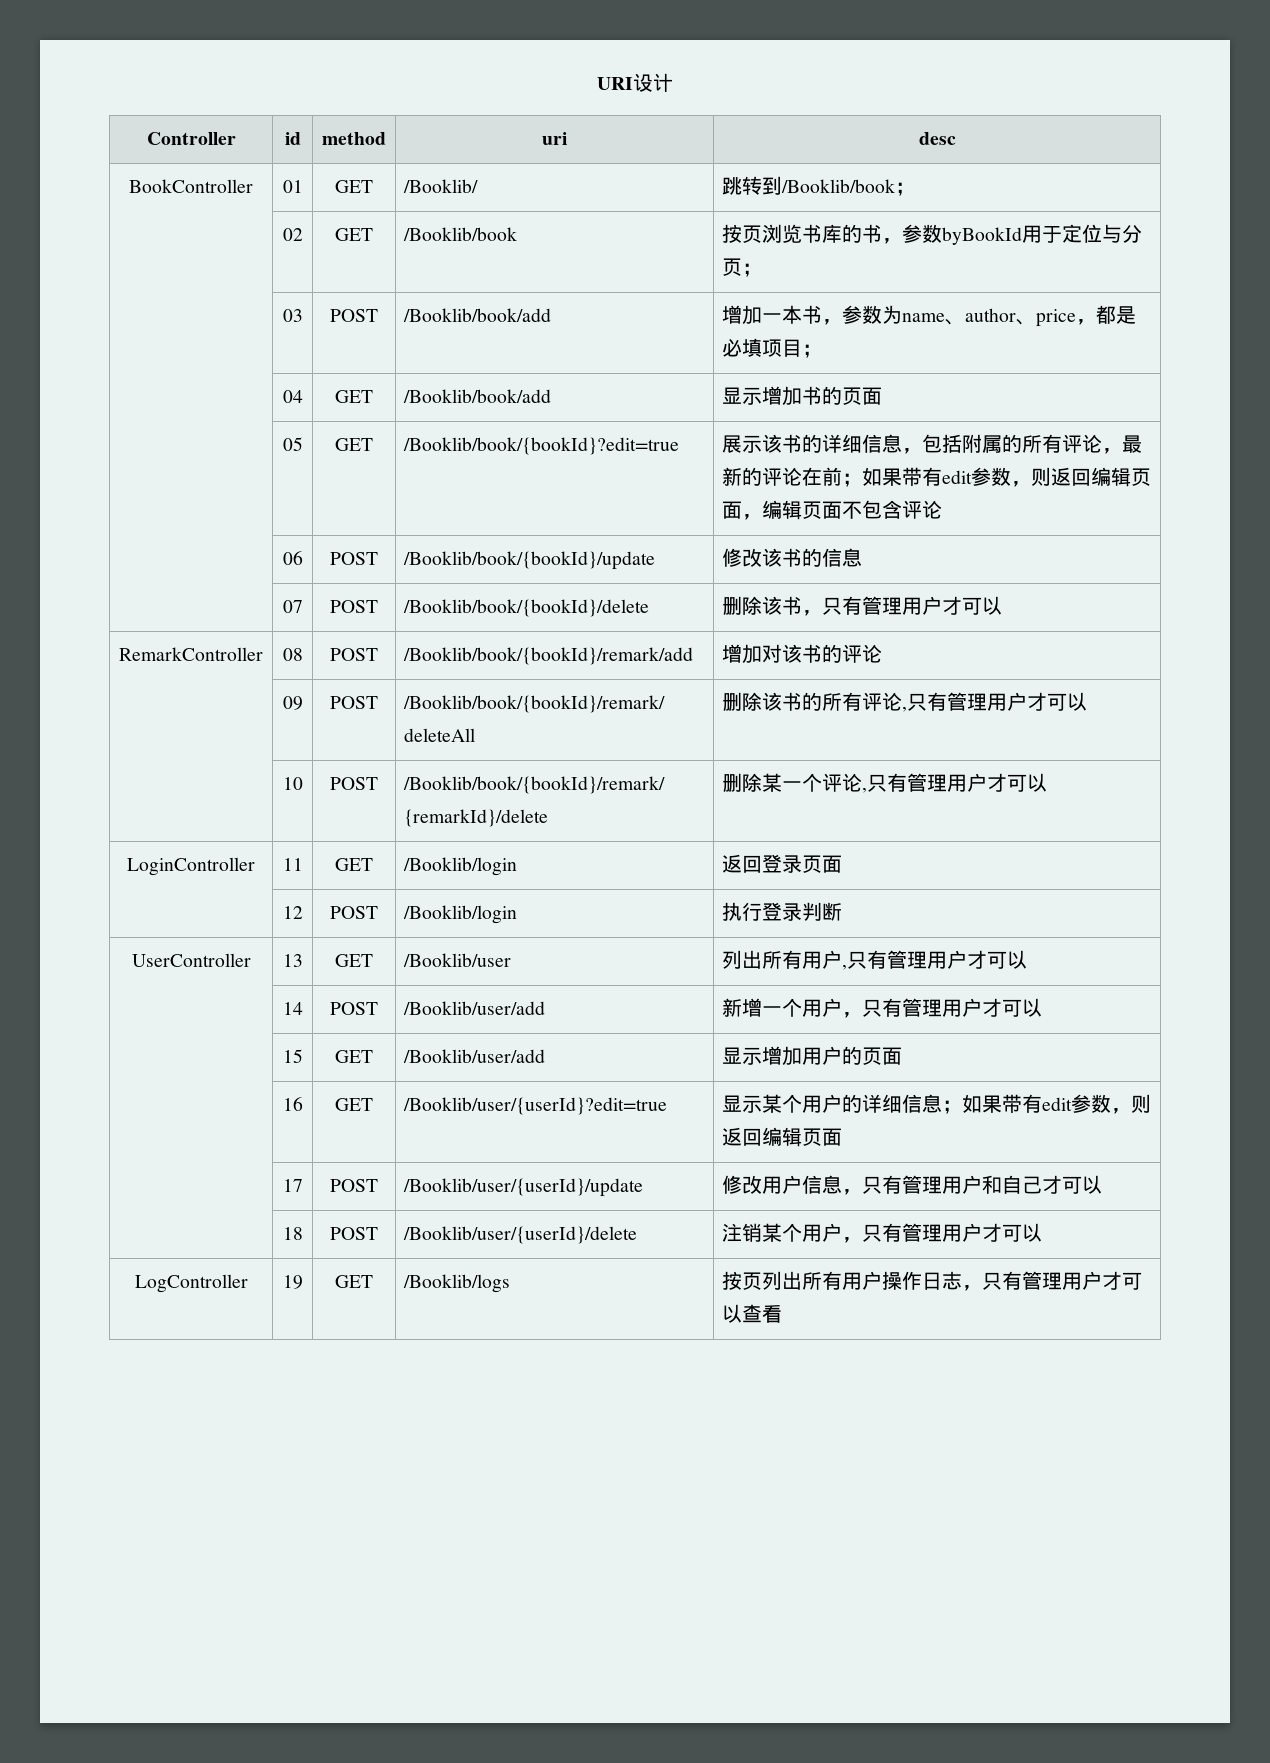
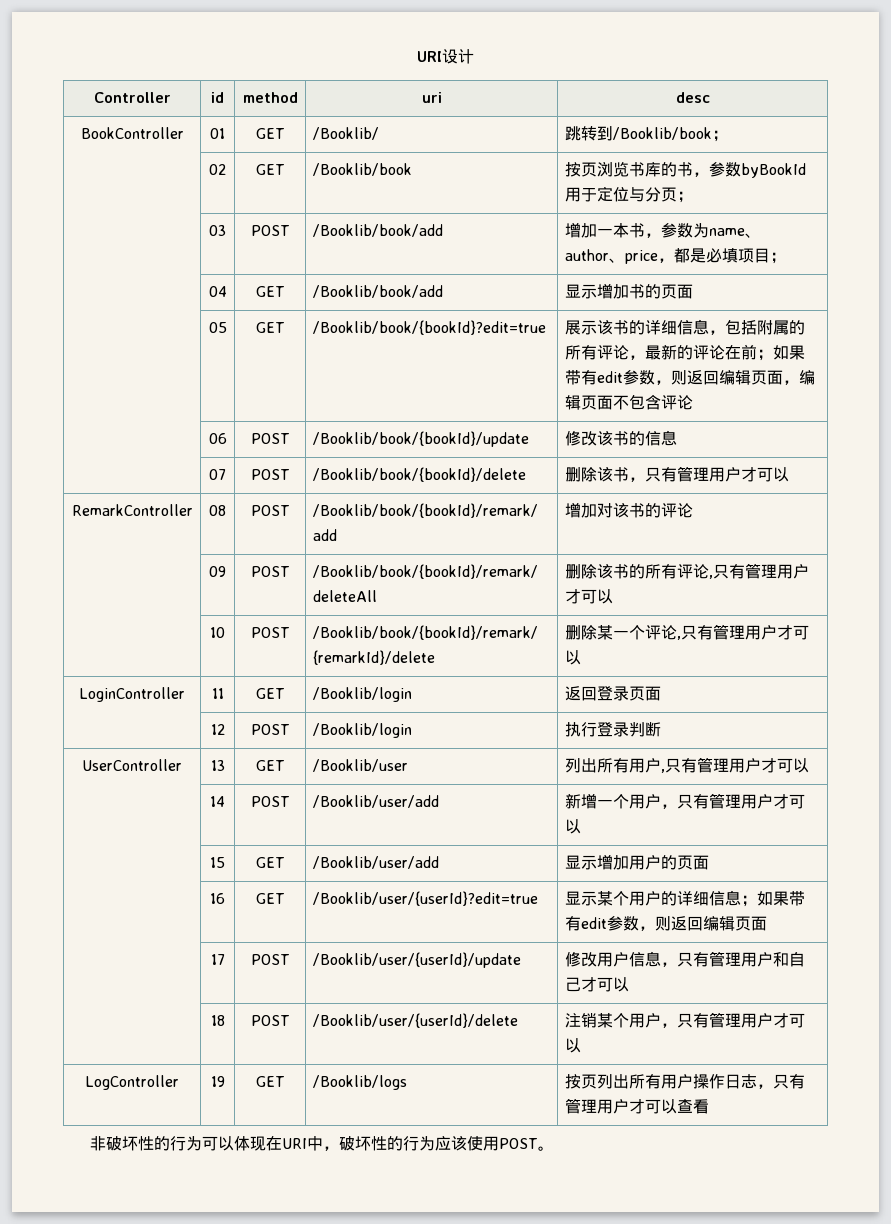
+ 非破坏性的行为可以体现在URI中，破坏性的行为应该使用POST。

